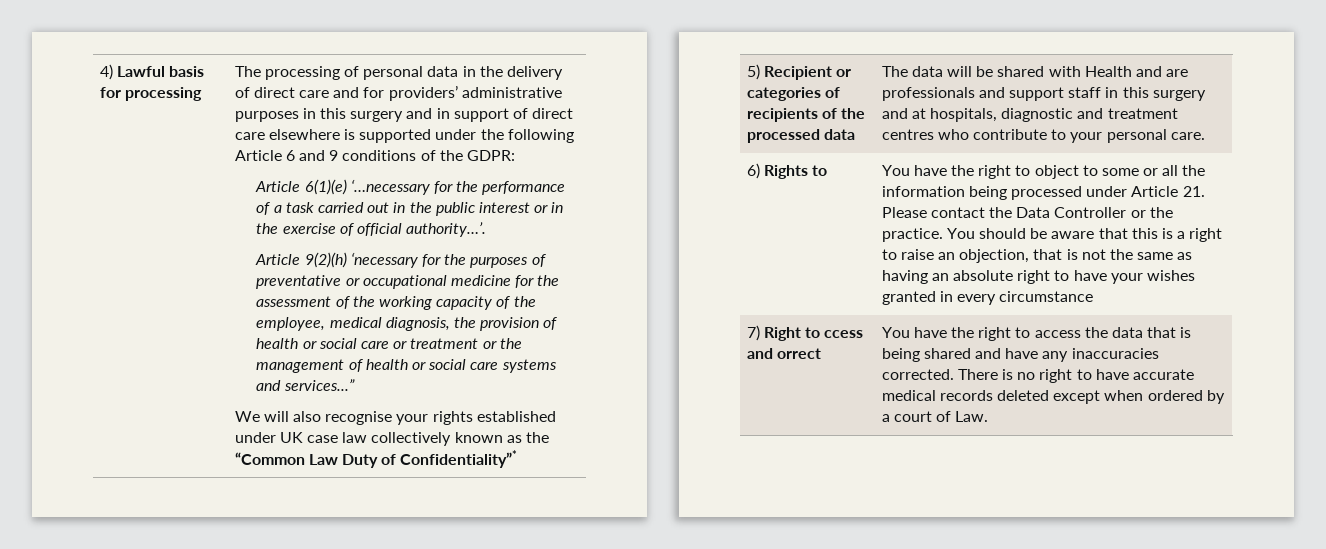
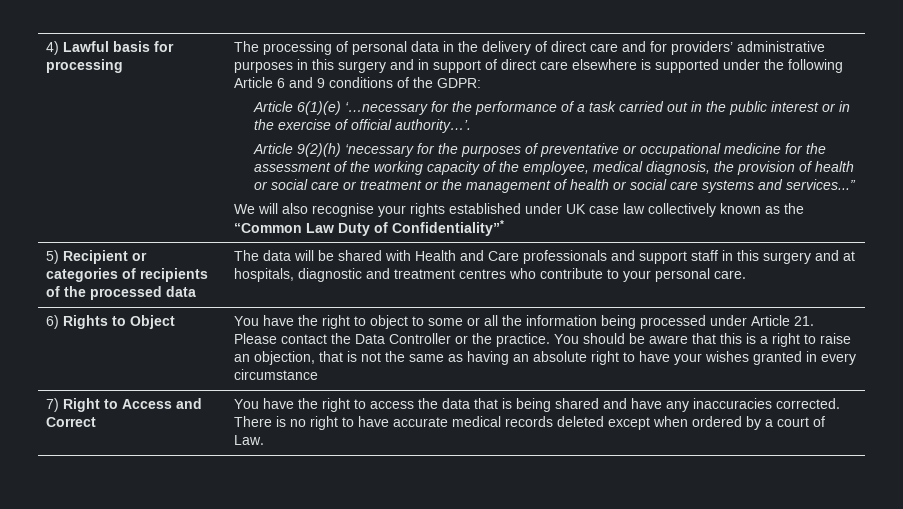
- 5) Recipient or categories of recipients of the processed data | The data will be shared with Health and are professionals and support staff in this surgery and at hospitals, diagnostic and treatment centres who contribute to your personal care.
+ 5) Recipient or categories of recipients of the processed data | The data will be shared with Health and Care professionals and support staff in this surgery and at hospitals, diagnostic and treatment centres who contribute to your personal care.
- 6) Rights to
+ 6) Rights to Object
- 7) Right to ccess and orrect
+ 7) Right to Access and Correct

